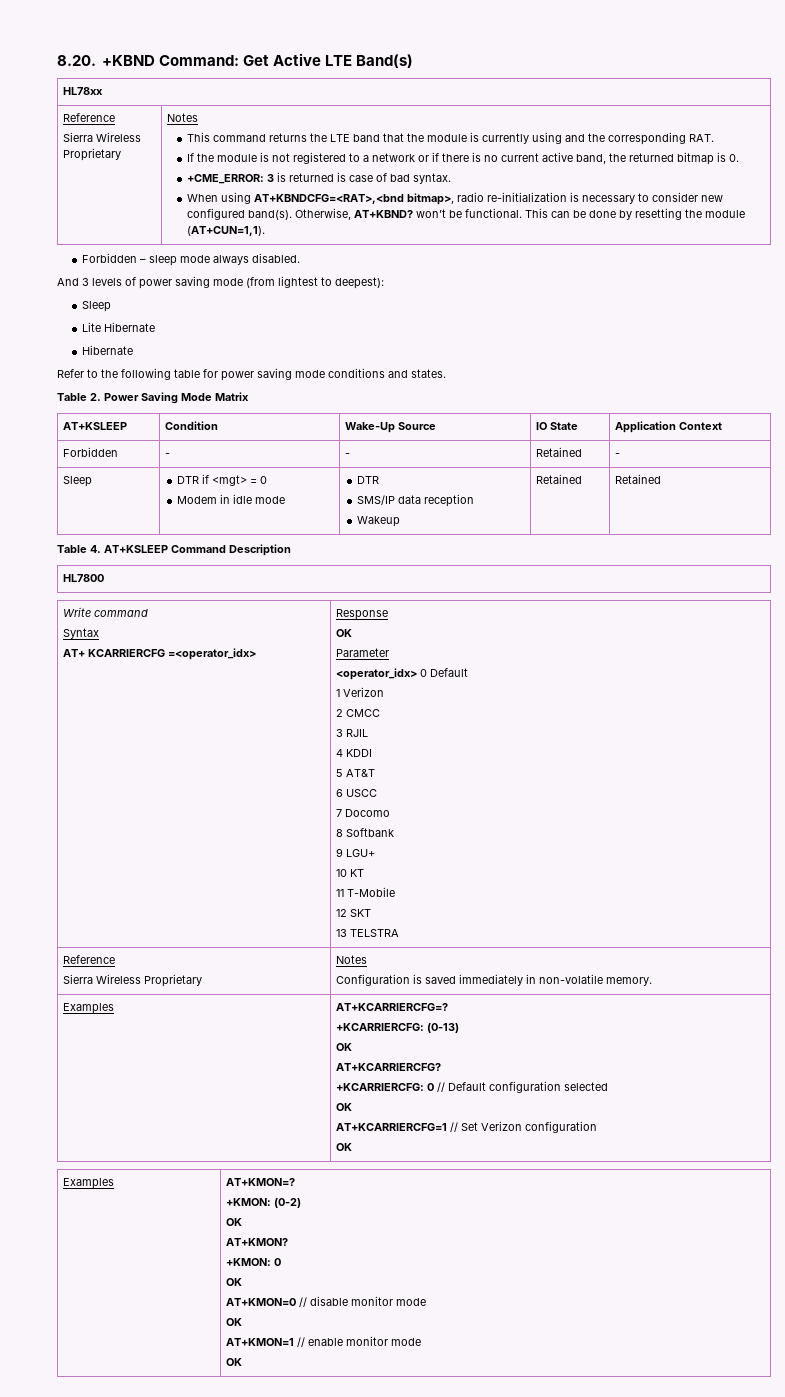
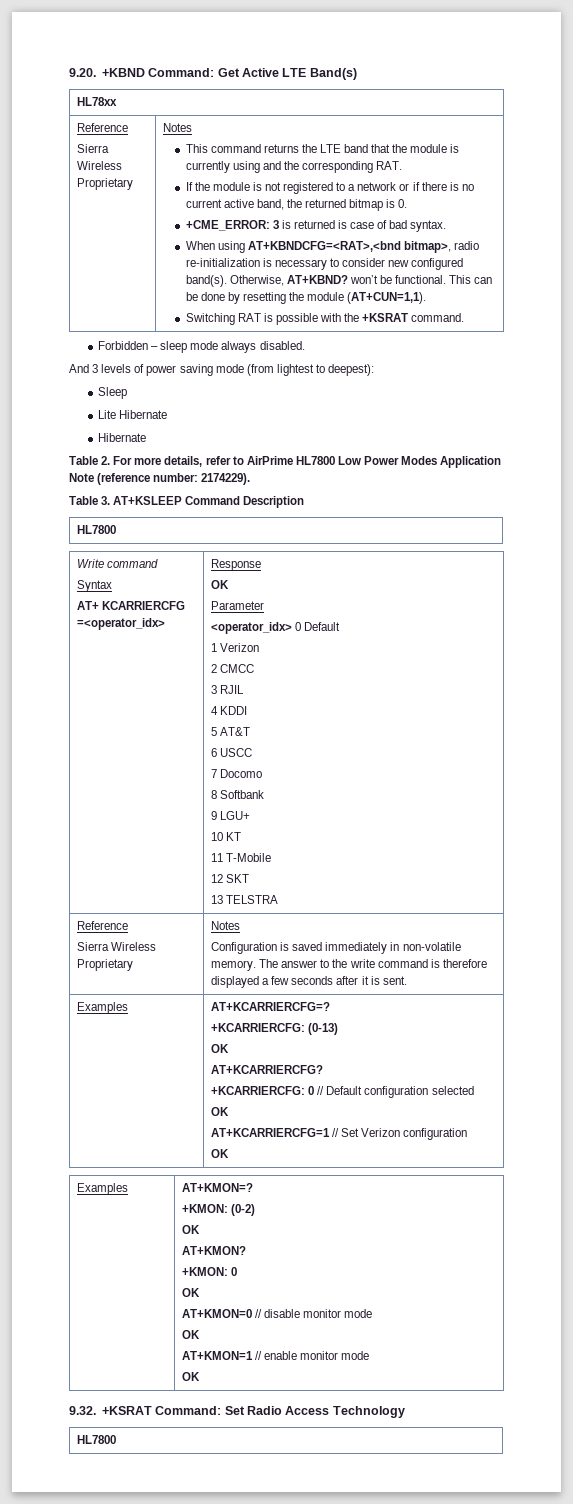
- 8.20. +KBND Command: Get Active LTE Band(s)
+ 9.20. +KBND Command: Get Active LTE Band(s)
+ Switching RAT is possible with the +KSRAT command.
- Refer to the following table for power saving mode conditions and states.
- Table 2. Power Saving Mode Matrix
- AT+KSLEEP | Condition | Wake-Up Source | IO State | Application Context
- Forbidden | - | - | Retained | -
- Sleep | DTR if <mgt> = 0
- Modem in idle mode | DTR
- SMS/IP data reception
- Wakeup | Retained | Retained
- Table 4. AT+KSLEEP Command Description
+ Table 2. For more details, refer to AirPrime HL7800 Low Power Modes Application Note (reference number: 2174229).
+ Table 3. AT+KSLEEP Command Description
  Write command
  Syntax
  AT+ KCARRIERCFG =<operator_idx> | Response
  OK
  Parameter
  <operator_idx> 0 Default
  1 Verizon
  2 CMCC
  3 RJIL
  4 KDDI
  5 AT&T
  6 USCC
  7 Docomo
  8 Softbank
  9 LGU+
  10 KT
  11 T-Mobile
  12 SKT
  13 TELSTRA
  Reference
  Sierra Wireless Proprietary | Notes
- Configuration is saved immediately in non-volatile memory.
+ Configuration is saved immediately in non-volatile memory. The answer to the write command is therefore displayed a few seconds after it is sent.
+ 9.32. +KSRAT Command: Set Radio Access Technology
+ HL7800

